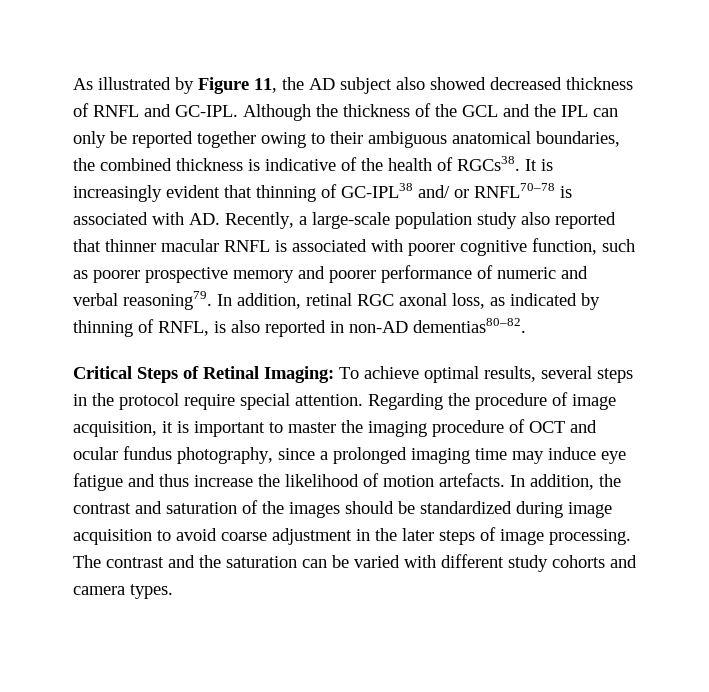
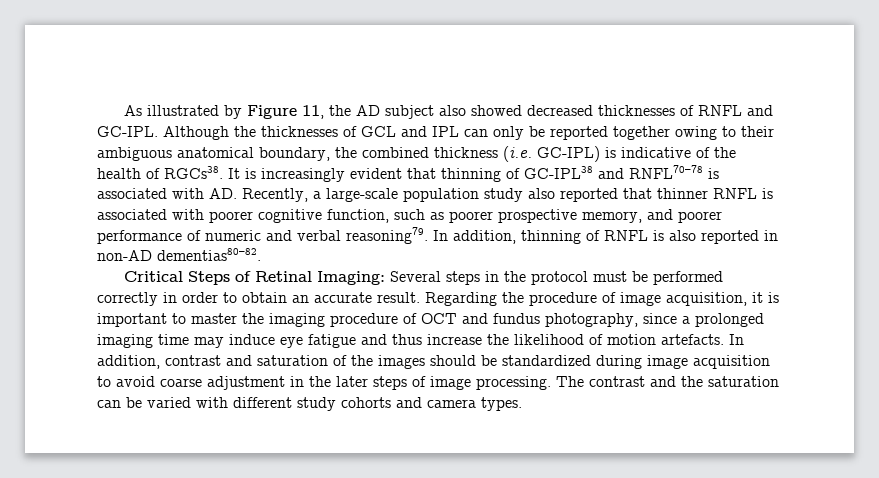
- As illustrated by Figure 11, the AD subject also showed decreased thickness of RNFL and GC-IPL.
+ As illustrated by Figure 11, the AD subject also showed decreased thicknesses of RNFL and GC-IPL.
- Although the thickness of the GCL and the IPL can only be reported together owing to their ambiguous anatomical boundaries, the combined thickness is indicative of the health of RGCs38.
+ Although the thicknesses of GCL and IPL can only be reported together owing to their ambiguous anatomical boundary, the combined thickness (i.e. GC-IPL) is indicative of the health of RGCs38.
- It is increasingly evident that thinning of GC-IPL38 and/ or RNFL70–78 is associated with AD. Recently, a large-scale population study also reported that thinner macular RNFL is associated with poorer cognitive function, such as poorer prospective memory and poorer performance of numeric and verbal reasoning79.
+ It is increasingly evident that thinning of GC-IPL38 and RNFL70–78 is associated with AD. Recently, a large-scale population study also reported that thinner RNFL is associated with poorer cognitive function, such as poorer prospective memory, and poorer performance of numeric and verbal reasoning79.
- In addition, retinal RGC axonal loss, as indicated by thinning of RNFL, is also reported in non-AD dementias80–82.
+ In addition, thinning of RNFL is also reported in non-AD dementias80–82.
- Critical Steps of Retinal Imaging: To achieve optimal results, several steps in the protocol require special attention.
+ Critical Steps of Retinal Imaging: Several steps in the protocol must be performed correctly in order to obtain an accurate result.
- Regarding the procedure of image acquisition, it is important to master the imaging procedure of OCT and ocular fundus photography, since a prolonged imaging time may induce eye fatigue and thus increase the likelihood of motion artefacts.
+ Regarding the procedure of image acquisition, it is important to master the imaging procedure of OCT and fundus photography, since a prolonged imaging time may induce eye fatigue and thus increase the likelihood of motion artefacts.
- In addition, the contrast and saturation of the images should be standardized during image acquisition to avoid coarse adjustment in the later steps of image processing.
+ In addition, contrast and saturation of the images should be standardized during image acquisition to avoid coarse adjustment in the later steps of image processing.

